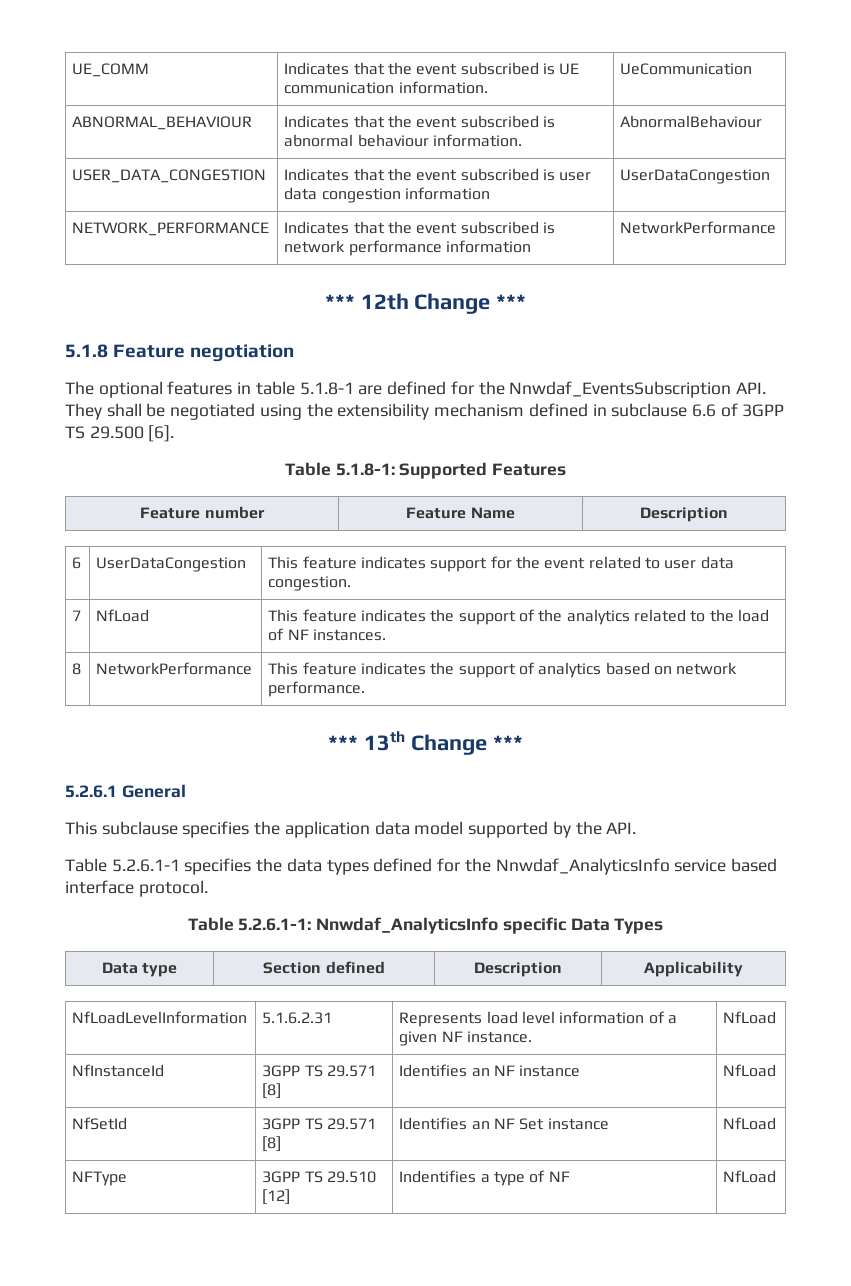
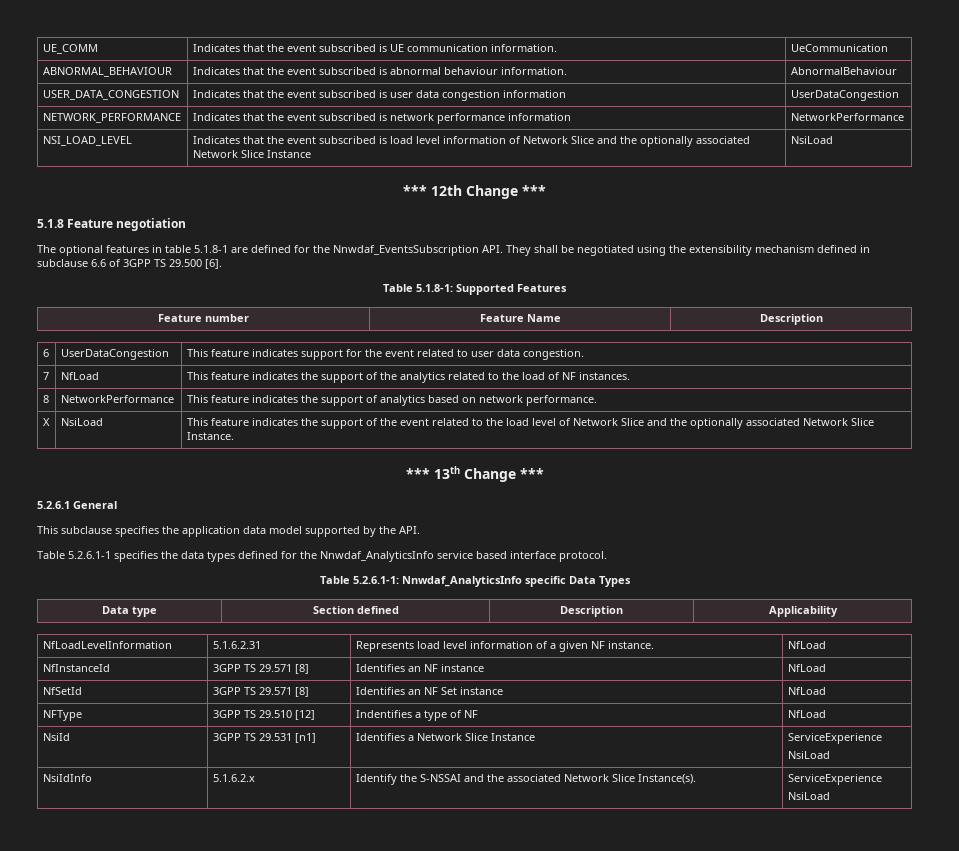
+ NSI_LOAD_LEVEL | Indicates that the event subscribed is load level information of Network Slice and the optionally associated Network Slice Instance | NsiLoad
+ X | NsiLoad | This feature indicates the support of the event related to the load level of Network Slice and the optionally associated Network Slice Instance.
+ NsiId | 3GPP TS 29.531 [n1] | Identifies a Network Slice Instance | ServiceExperience
+ NsiLoad
+ NsiIdInfo | 5.1.6.2.x | Identify the S-NSSAI and the associated Network Slice Instance(s). | ServiceExperience
+ NsiLoad

